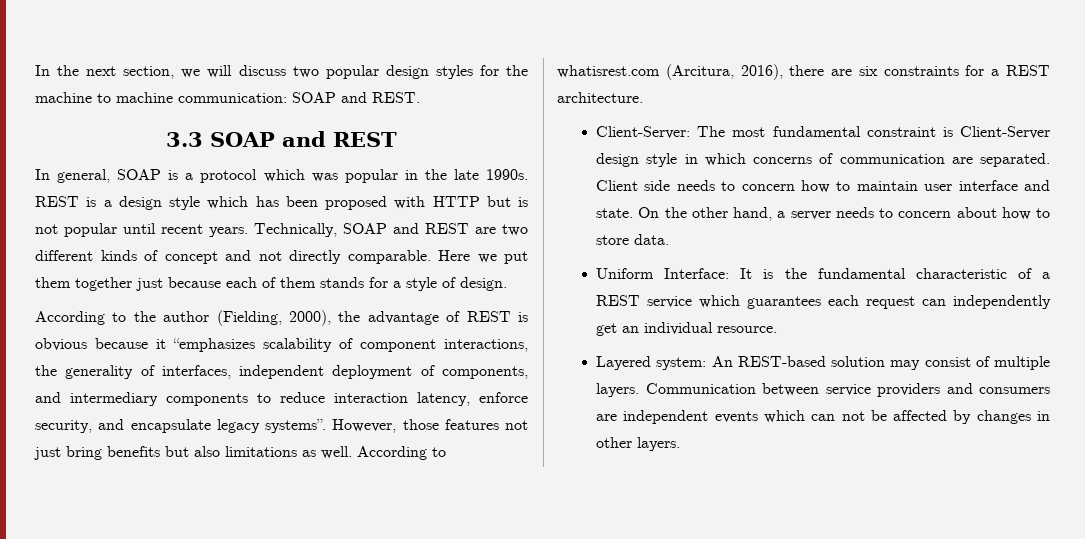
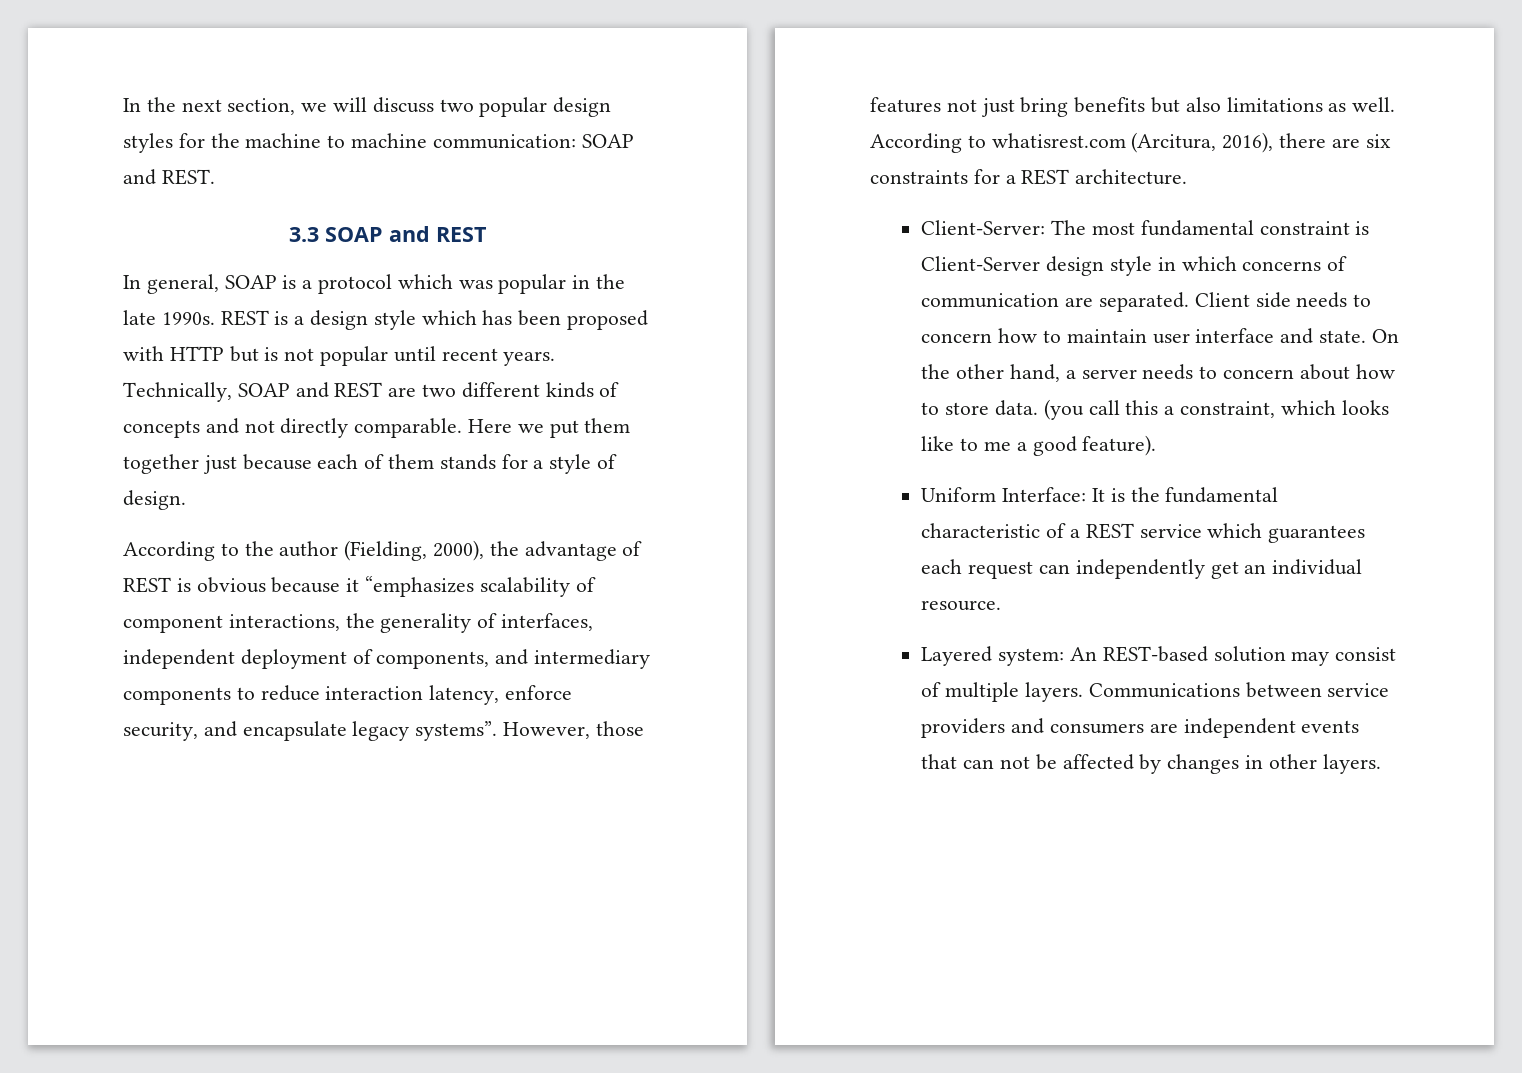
- Technically, SOAP and REST are two different kinds of concept and not directly comparable.
+ Technically, SOAP and REST are two different kinds of concepts and not directly comparable.
+ (you call this a constraint, which looks like to me a good feature).
- Communication between service providers and consumers are independent events which can not be affected by changes in other layers.
+ Communications between service providers and consumers are independent events that can not be affected by changes in other layers.

